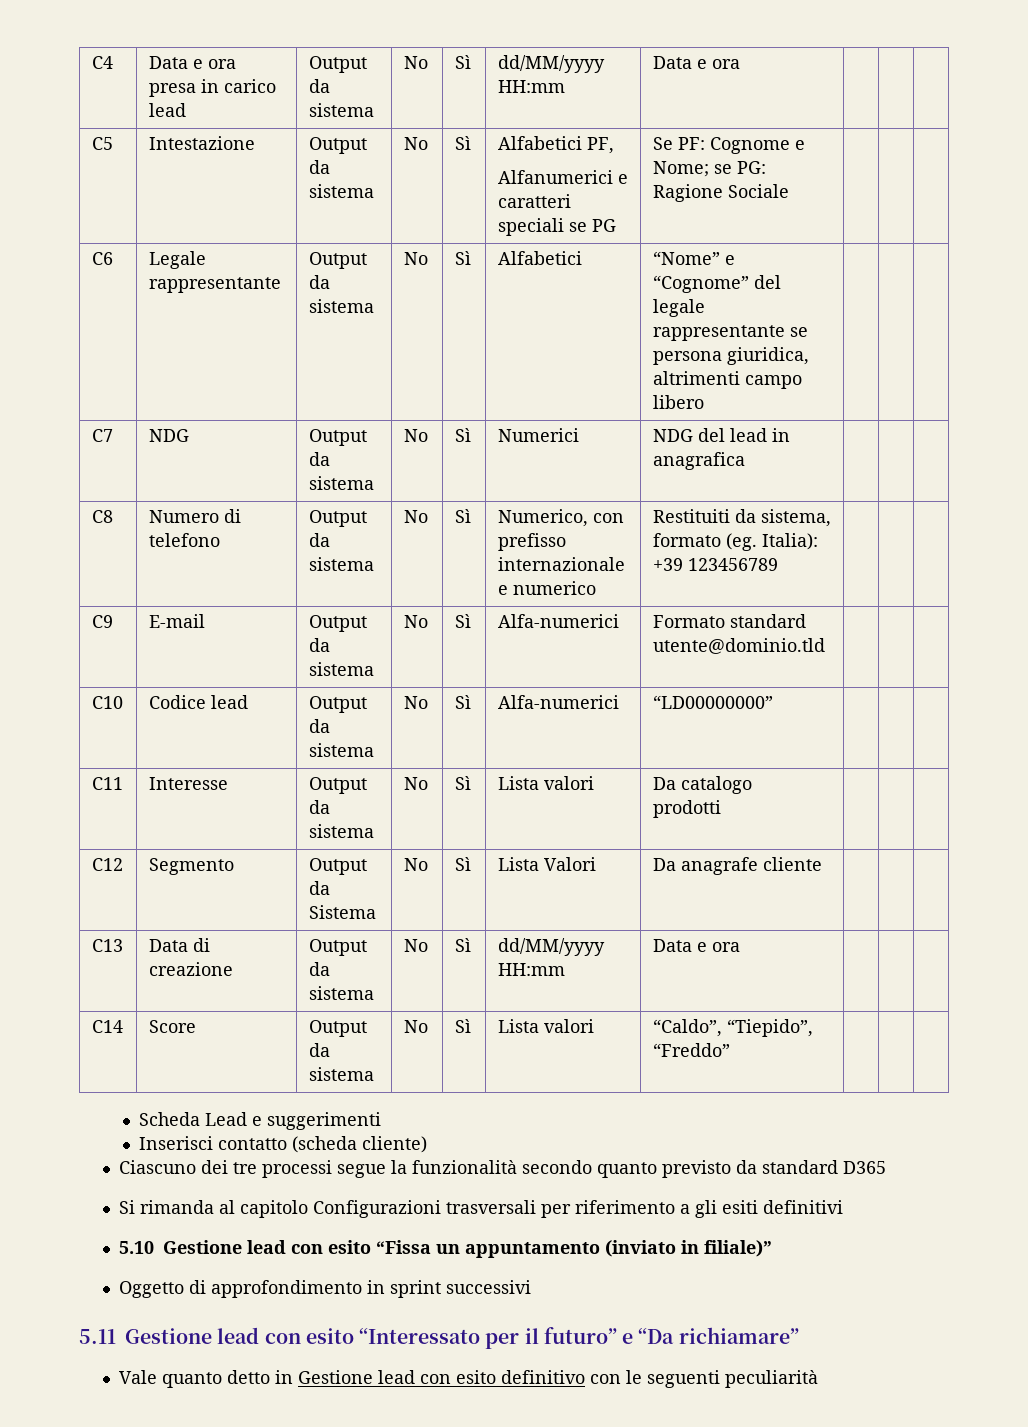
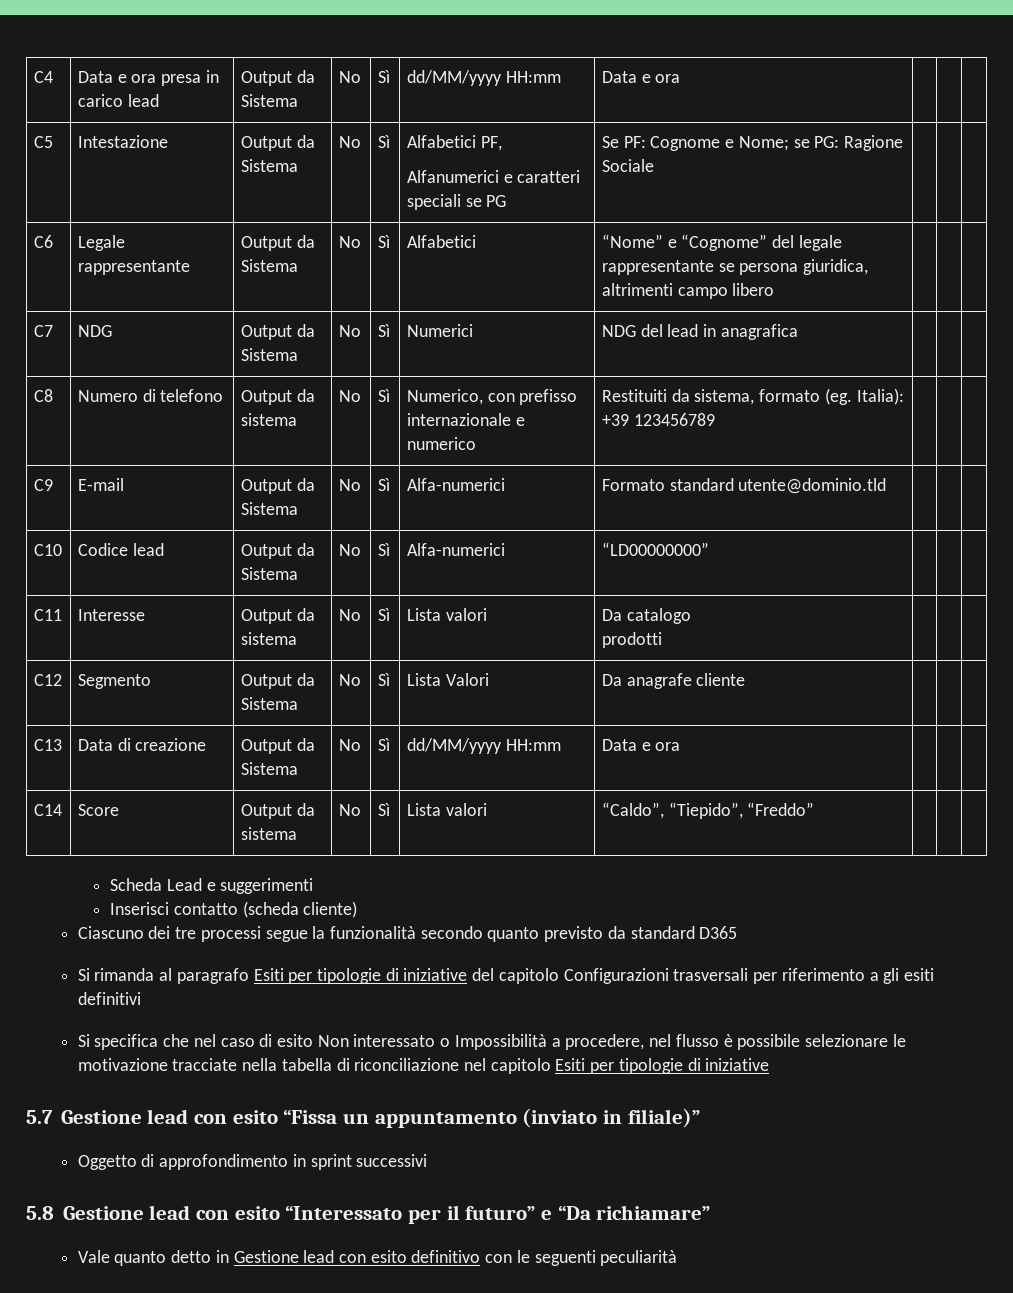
- C4 | Data e ora presa in carico lead | Output da sistema | No | Sì | dd/MM/yyyy HH:mm | Data e ora | | |
+ C4 | Data e ora presa in carico lead | Output da Sistema | No | Sì | dd/MM/yyyy HH:mm | Data e ora | | |
- C5 | Intestazione | Output da sistema | No | Sì | Alfabetici PF,
+ C5 | Intestazione | Output da Sistema | No | Sì | Alfabetici PF,
- C6 | Legale rappresentante | Output da sistema | No | Sì | Alfabetici | “Nome” e “Cognome” del legale rappresentante se persona giuridica, altrimenti campo libero | | |
+ C6 | Legale rappresentante | Output da Sistema | No | Sì | Alfabetici | “Nome” e “Cognome” del legale rappresentante se persona giuridica, altrimenti campo libero | | |
- C7 | NDG | Output da sistema | No | Sì | Numerici | NDG del lead in anagrafica | | |
+ C7 | NDG | Output da Sistema | No | Sì | Numerici | NDG del lead in anagrafica | | |
- C9 | E-mail | Output da sistema | No | Sì | Alfa-numerici | Formato standard utente@dominio.tld | | |
+ C9 | E-mail | Output da Sistema | No | Sì | Alfa-numerici | Formato standard utente@dominio.tld | | |
- C10 | Codice lead | Output da sistema | No | Sì | Alfa-numerici | “LD00000000” | | |
+ C10 | Codice lead | Output da Sistema | No | Sì | Alfa-numerici | “LD00000000” | | |
- C13 | Data di creazione | Output da sistema | No | Sì | dd/MM/yyyy HH:mm | Data e ora | | |
+ C13 | Data di creazione | Output da Sistema | No | Sì | dd/MM/yyyy HH:mm | Data e ora | | |
- Si rimanda al capitolo Configurazioni trasversali per riferimento a gli esiti definitivi
+ Si rimanda al paragrafo Esiti per tipologie di iniziative del capitolo Configurazioni trasversali per riferimento a gli esiti definitivi
- 5.10 Gestione lead con esito “Fissa un appuntamento (inviato in filiale)”
+ Si specifica che nel caso di esito Non interessato o Impossibilità a procedere, nel flusso è possibile selezionare le motivazione tracciate nella tabella di riconciliazione nel capitolo Esiti per tipologie di iniziative
+ 5.7 Gestione lead con esito “Fissa un appuntamento (inviato in filiale)”
- 5.11 Gestione lead con esito “Interessato per il futuro” e “Da richiamare”
+ 5.8 Gestione lead con esito “Interessato per il futuro” e “Da richiamare”

